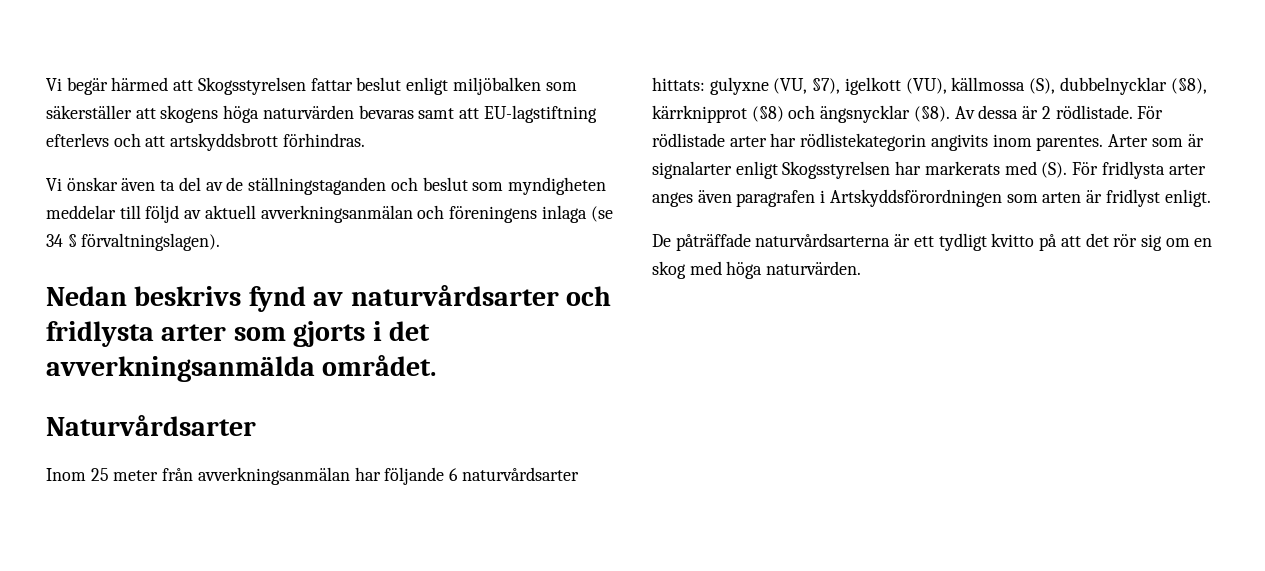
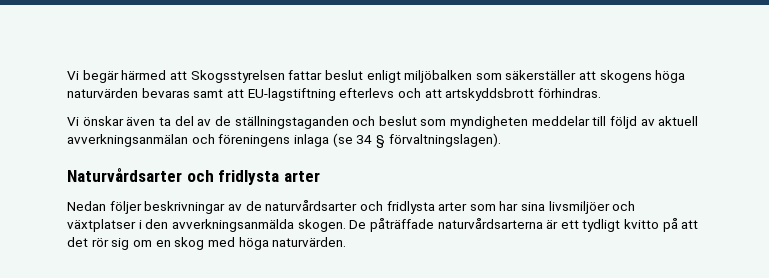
- Nedan beskrivs fynd av naturvårdsarter och fridlysta arter som gjorts i det avverkningsanmälda området.
- Naturvårdsarter
- Inom 25 meter från avverkningsanmälan har följande 6 naturvårdsarter hittats: gulyxne (VU, §7), igelkott (VU), källmossa (S), dubbelnycklar (§8), kärrknipprot (§8) och ängsnycklar (§8). Av dessa är 2 rödlistade. För rödlistade arter har rödlistekategorin angivits inom parentes. Arter som är signalarter enligt Skogsstyrelsen har markerats med (S). För fridlysta arter anges även paragrafen i Artskyddsförordningen som arten är fridlyst enligt.
- De påträffade naturvårdsarterna är ett tydligt kvitto på att det rör sig om en skog med höga naturvärden.
+ Naturvårdsarter och fridlysta arter
+ Nedan följer beskrivningar av de naturvårdsarter och fridlysta arter som har sina livsmiljöer och växtplatser i den avverkningsanmälda skogen. De påträffade naturvårdsarterna är ett tydligt kvitto på att det rör sig om en skog med höga naturvärden.

